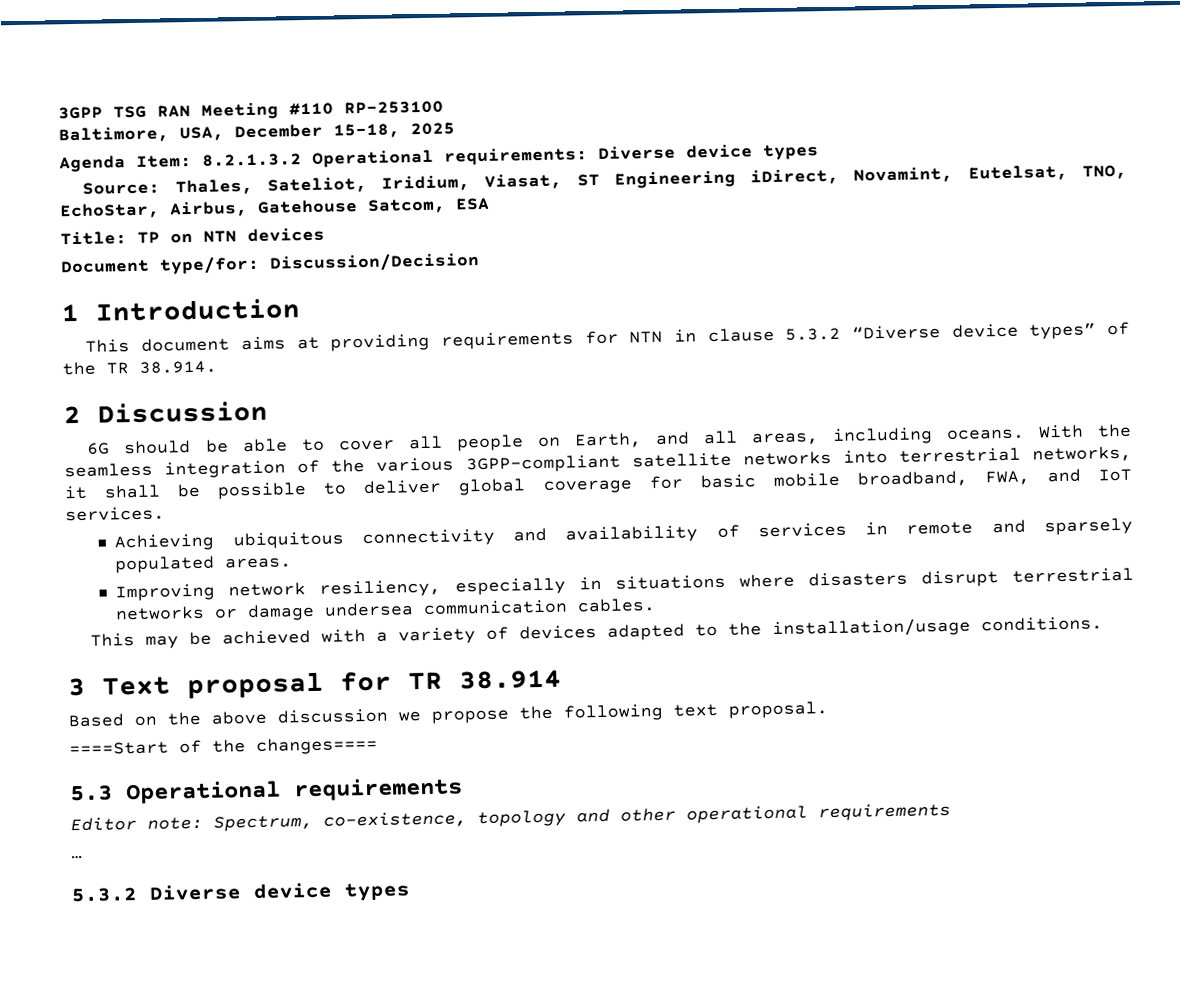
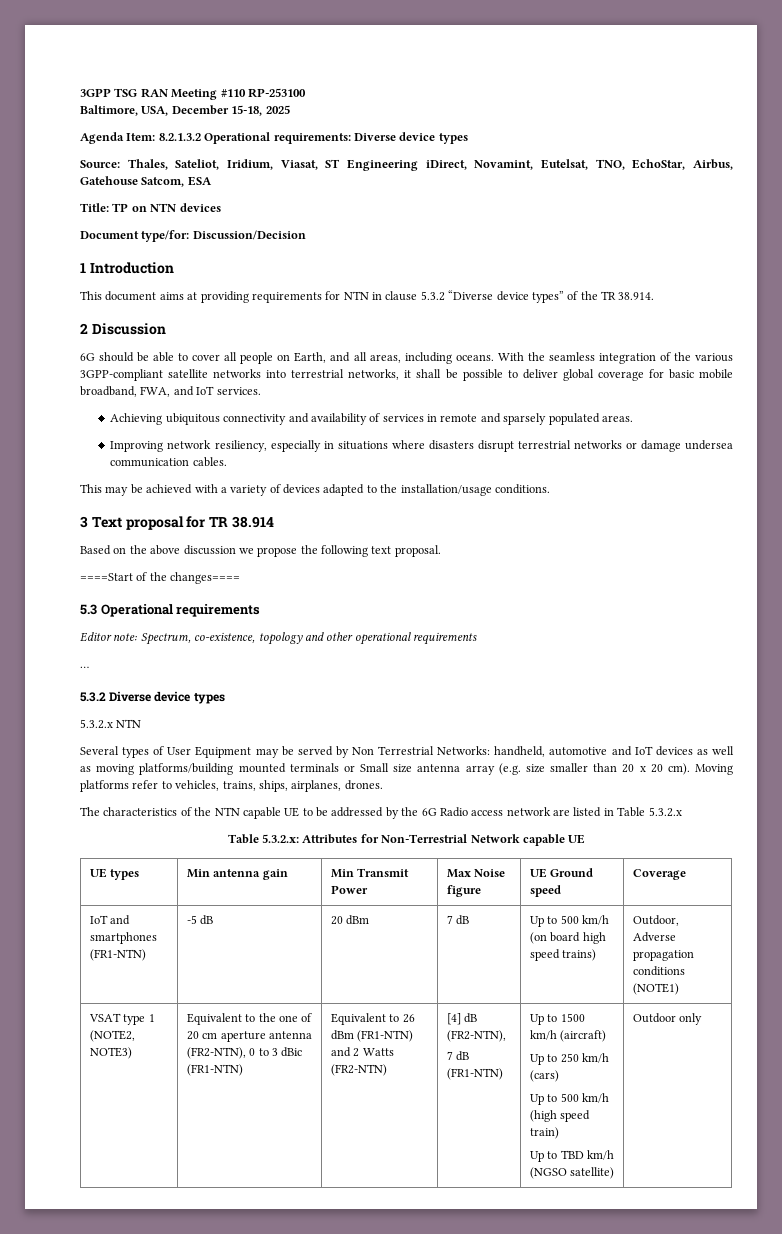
+ 5.3.2.x NTN
+ Several types of User Equipment may be served by Non Terrestrial Networks: handheld, automotive and IoT devices as well as moving platforms/building mounted terminals or Small size antenna array (e.g. size smaller than 20 x 20 cm). Moving platforms refer to vehicles, trains, ships, airplanes, drones.
+ The characteristics of the NTN capable UE to be addressed by the 6G Radio access network are listed in Table 5.3.2.x
+ Table 5.3.2.x: Attributes for Non-Terrestrial Network capable UE
+ UE types | Min antenna gain | Min Transmit Power | Max Noise figure | UE Ground speed | Coverage
+ IoT and smartphones (FR1-NTN) | -5 dB | 20 dBm | 7 dB | Up to 500 km/h (on board high speed trains) | Outdoor, Adverse propagation conditions (NOTE1)
+ VSAT type 1 (NOTE2, NOTE3) | Equivalent to the one of 20 cm aperture antenna (FR2-NTN), 0 to 3 dBic (FR1-NTN) | Equivalent to 26 dBm (FR1-NTN) and 2 Watts (FR2-NTN) | [4] dB (FR2-NTN),
+ 7 dB (FR1-NTN) | Up to 1500 km/h (aircraft)
+ Up to 250 km/h (cars)
+ Up to 500 km/h (high speed train)
+ Up to TBD km/h (NGSO satellite) | Outdoor only

